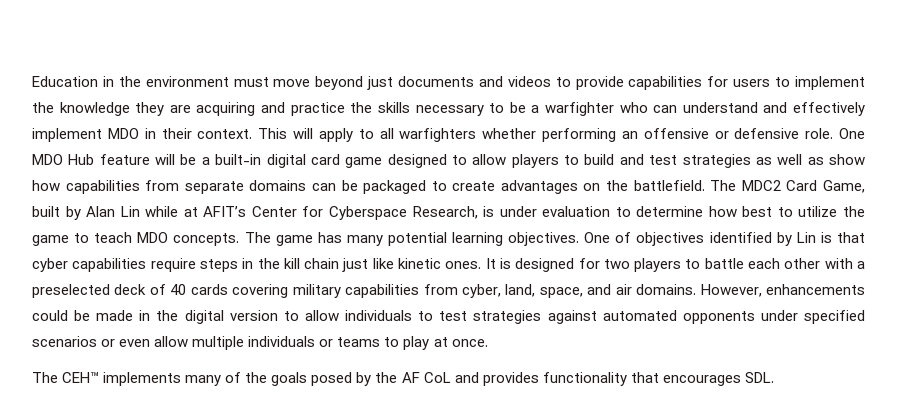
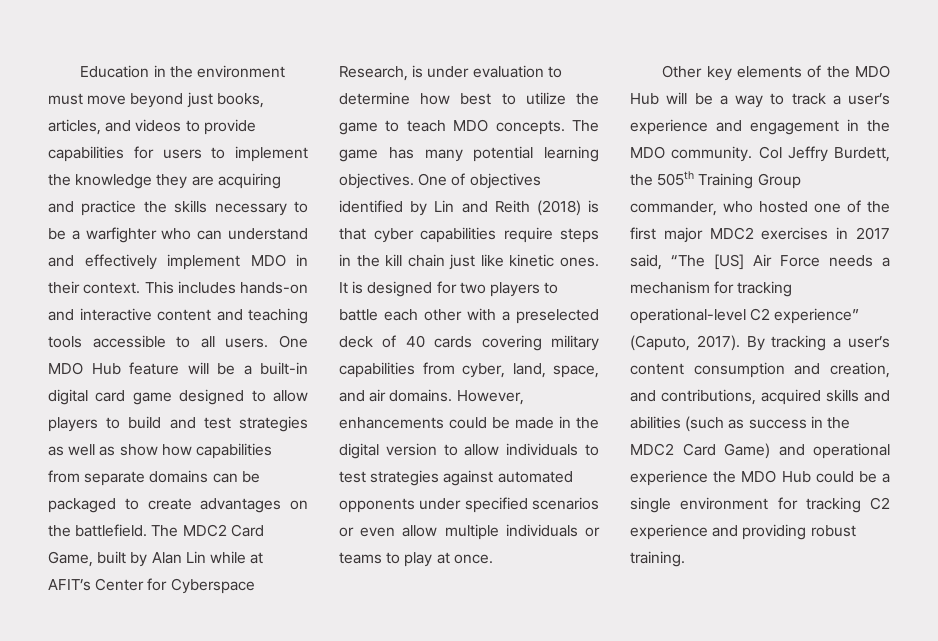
- Education in the environment must move beyond just documents and videos to provide capabilities for users to implement the knowledge they are acquiring and practice the skills necessary to be a warfighter who can understand and effectively implement MDO in their context.
+ Education in the environment must move beyond just books, articles, and videos to provide capabilities for users to implement the knowledge they are acquiring and practice the skills necessary to be a warfighter who can understand and effectively implement MDO in their context.
- This will apply to all warfighters whether performing an offensive or defensive role.
+ This includes hands-on and interactive content and teaching tools accessible to all users.
- One of objectives identified by Lin is that cyber capabilities require steps in the kill chain just like kinetic ones.
+ One of objectives identified by Lin and Reith (2018) is that cyber capabilities require steps in the kill chain just like kinetic ones.
- The CEH™ implements many of the goals posed by the AF CoL and provides functionality that encourages SDL.
+ Other key elements of the MDO Hub will be a way to track a user’s experience and engagement in the MDO community. Col Jeffry Burdett, the 505th Training Group commander, who hosted one of the first major MDC2 exercises in 2017 said, “The [US] Air Force needs a mechanism for tracking operational-level C2 experience” (Caputo, 2017). By tracking a user’s content consumption and creation, and contributions, acquired skills and abilities (such as success in the MDC2 Card Game) and operational experience the MDO Hub could be a single environment for tracking C2 experience and providing robust training.

